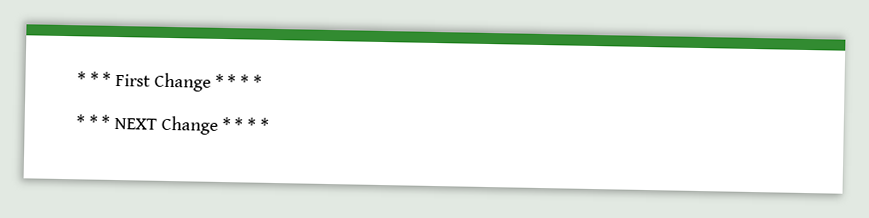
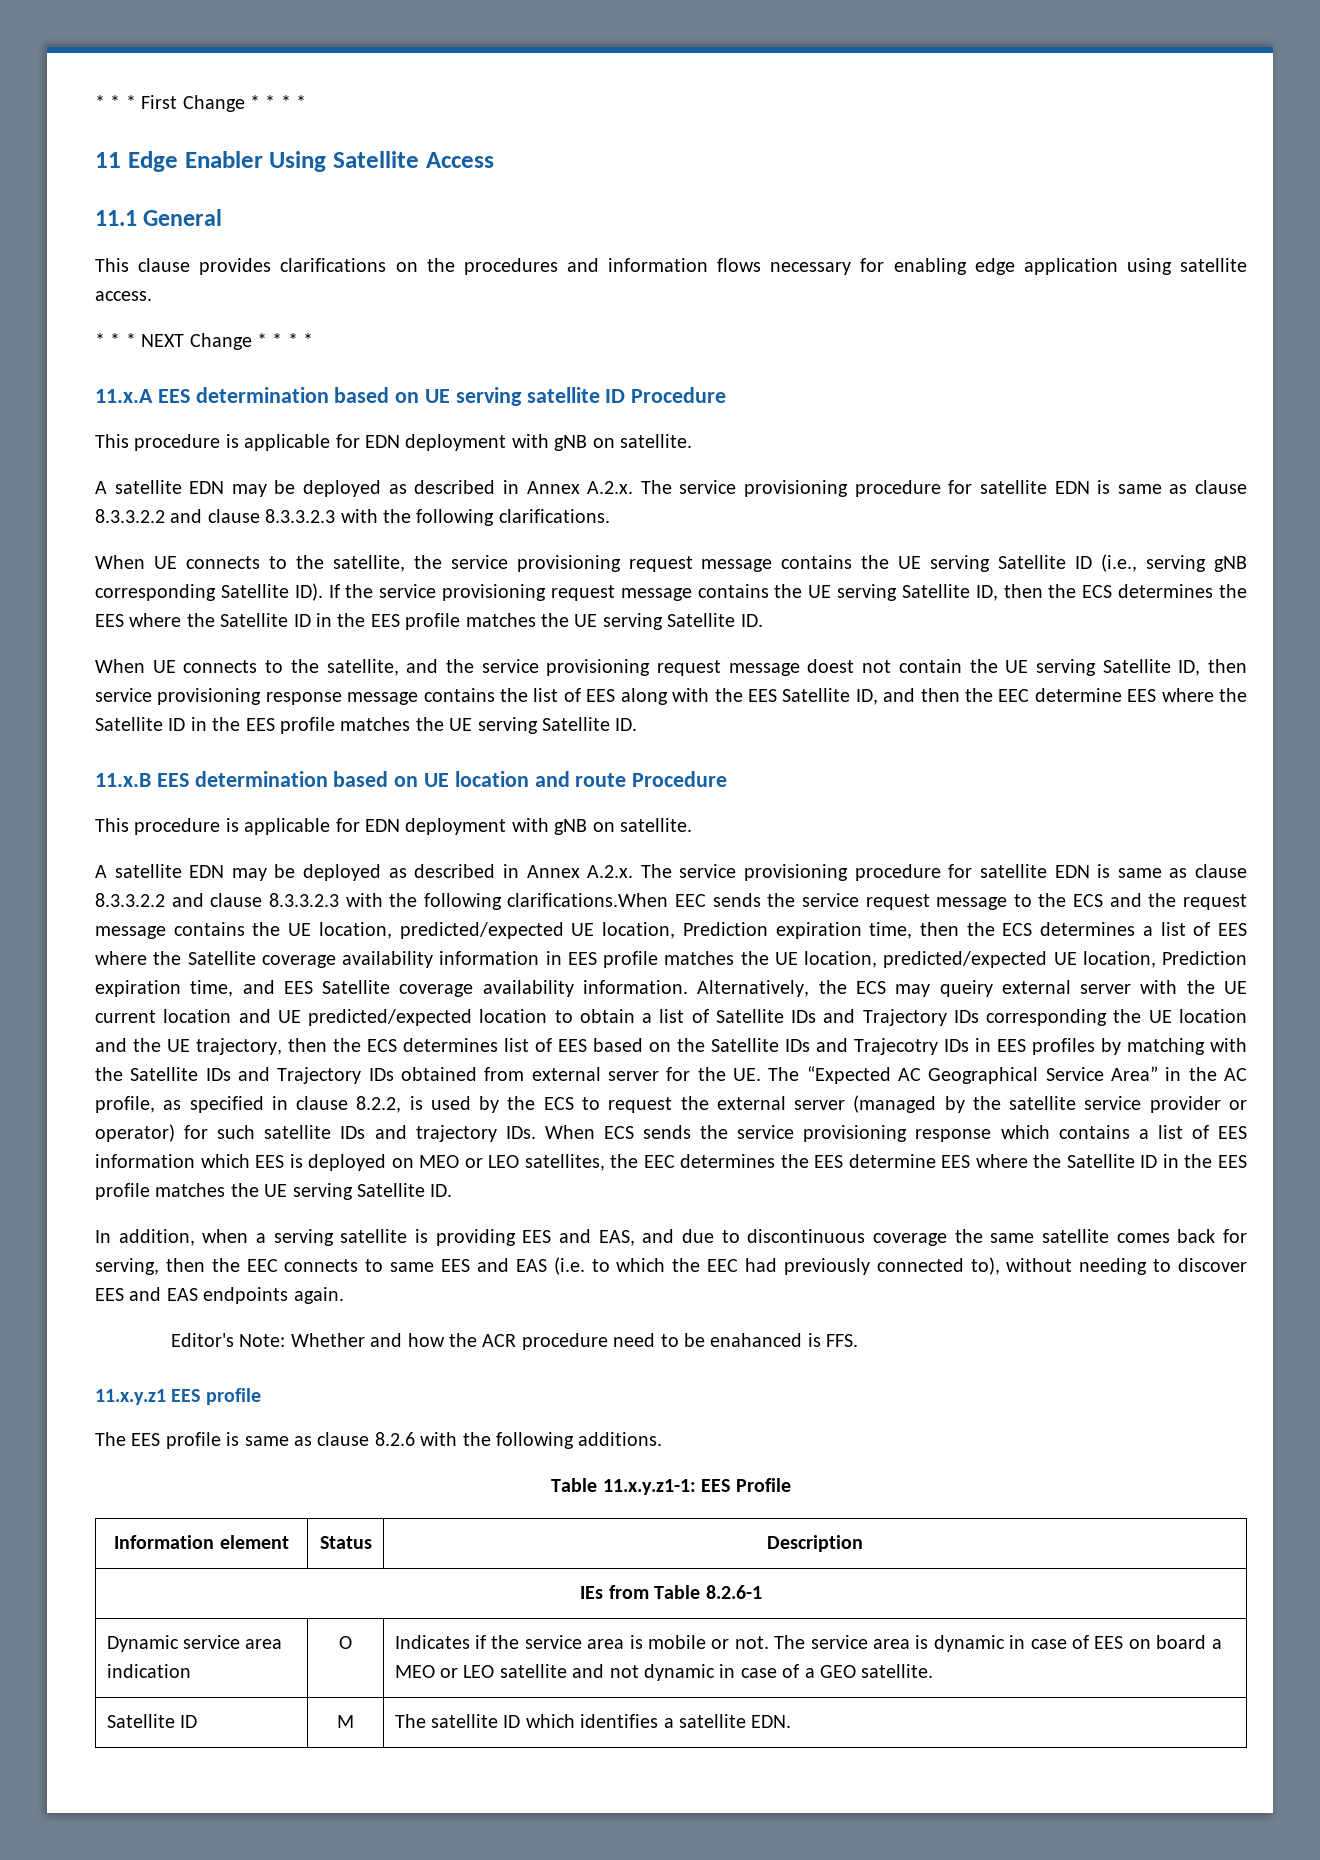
+ 11 Edge Enabler Using Satellite Access
+ 11.1 General
+ This clause provides clarifications on the procedures and information flows necessary for enabling edge application using satellite access.
+ 11.x.A EES determination based on UE serving satellite ID Procedure
+ This procedure is applicable for EDN deployment with gNB on satellite.
+ A satellite EDN may be deployed as described in Annex A.2.x. The service provisioning procedure for satellite EDN is same as clause 8.3.3.2.2 and clause 8.3.3.2.3 with the following clarifications.
+ When UE connects to the satellite, the service provisioning request message contains the UE serving Satellite ID (i.e., serving gNB corresponding Satellite ID). If the service provisioning request message contains the UE serving Satellite ID, then the ECS determines the EES where the Satellite ID in the EES profile matches the UE serving Satellite ID.
+ When UE connects to the satellite, and the service provisioning request message doest not contain the UE serving Satellite ID, then service provisioning response message contains the list of EES along with the EES Satellite ID, and then the EEC determine EES where the Satellite ID in the EES profile matches the UE serving Satellite ID.
+ 11.x.B EES determination based on UE location and route Procedure
+ This procedure is applicable for EDN deployment with gNB on satellite.
+ A satellite EDN may be deployed as described in Annex A.2.x. The service provisioning procedure for satellite EDN is same as clause 8.3.3.2.2 and clause 8.3.3.2.3 with the following clarifications.When EEC sends the service request message to the ECS and the request message contains the UE location, predicted/expected UE location, Prediction expiration time, then the ECS determines a list of EES where the Satellite coverage availability information in EES profile matches the UE location, predicted/expected UE location, Prediction expiration time, and EES Satellite coverage availability information. Alternatively, the ECS may queiry external server with the UE current location and UE predicted/expected location to obtain a list of Satellite IDs and Trajectory IDs corresponding the UE location and the UE trajectory, then the ECS determines list of EES based on the Satellite IDs and Trajecotry IDs in EES profiles by matching with the Satellite IDs and Trajectory IDs obtained from external server for the UE. The “Expected AC Geographical Service Area” in the AC profile, as specified in clause 8.2.2, is used by the ECS to request the external server (managed by the satellite service provider or operator) for such satellite IDs and trajectory IDs. When ECS sends the service provisioning response which contains a list of EES information which EES is deployed on MEO or LEO satellites, the EEC determines the EES determine EES where the Satellite ID in the EES profile matches the UE serving Satellite ID.
+ In addition, when a serving satellite is providing EES and EAS, and due to discontinuous coverage the same satellite comes back for serving, then the EEC connects to same EES and EAS (i.e. to which the EEC had previously connected to), without needing to discover EES and EAS endpoints again.
+ Editor's Note: Whether and how the ACR procedure need to be enahanced is FFS.
+ 11.x.y.z1 EES profile
+ The EES profile is same as clause 8.2.6 with the following additions.
+ Table 11.x.y.z1-1: EES Profile
+ Information element | Status | Description
+ IEs from Table 8.2.6-1
+ Dynamic service area indication | O | Indicates if the service area is mobile or not. The service area is dynamic in case of EES on board a MEO or LEO satellite and not dynamic in case of a GEO satellite.
+ Satellite ID | M | The satellite ID which identifies a satellite EDN.

